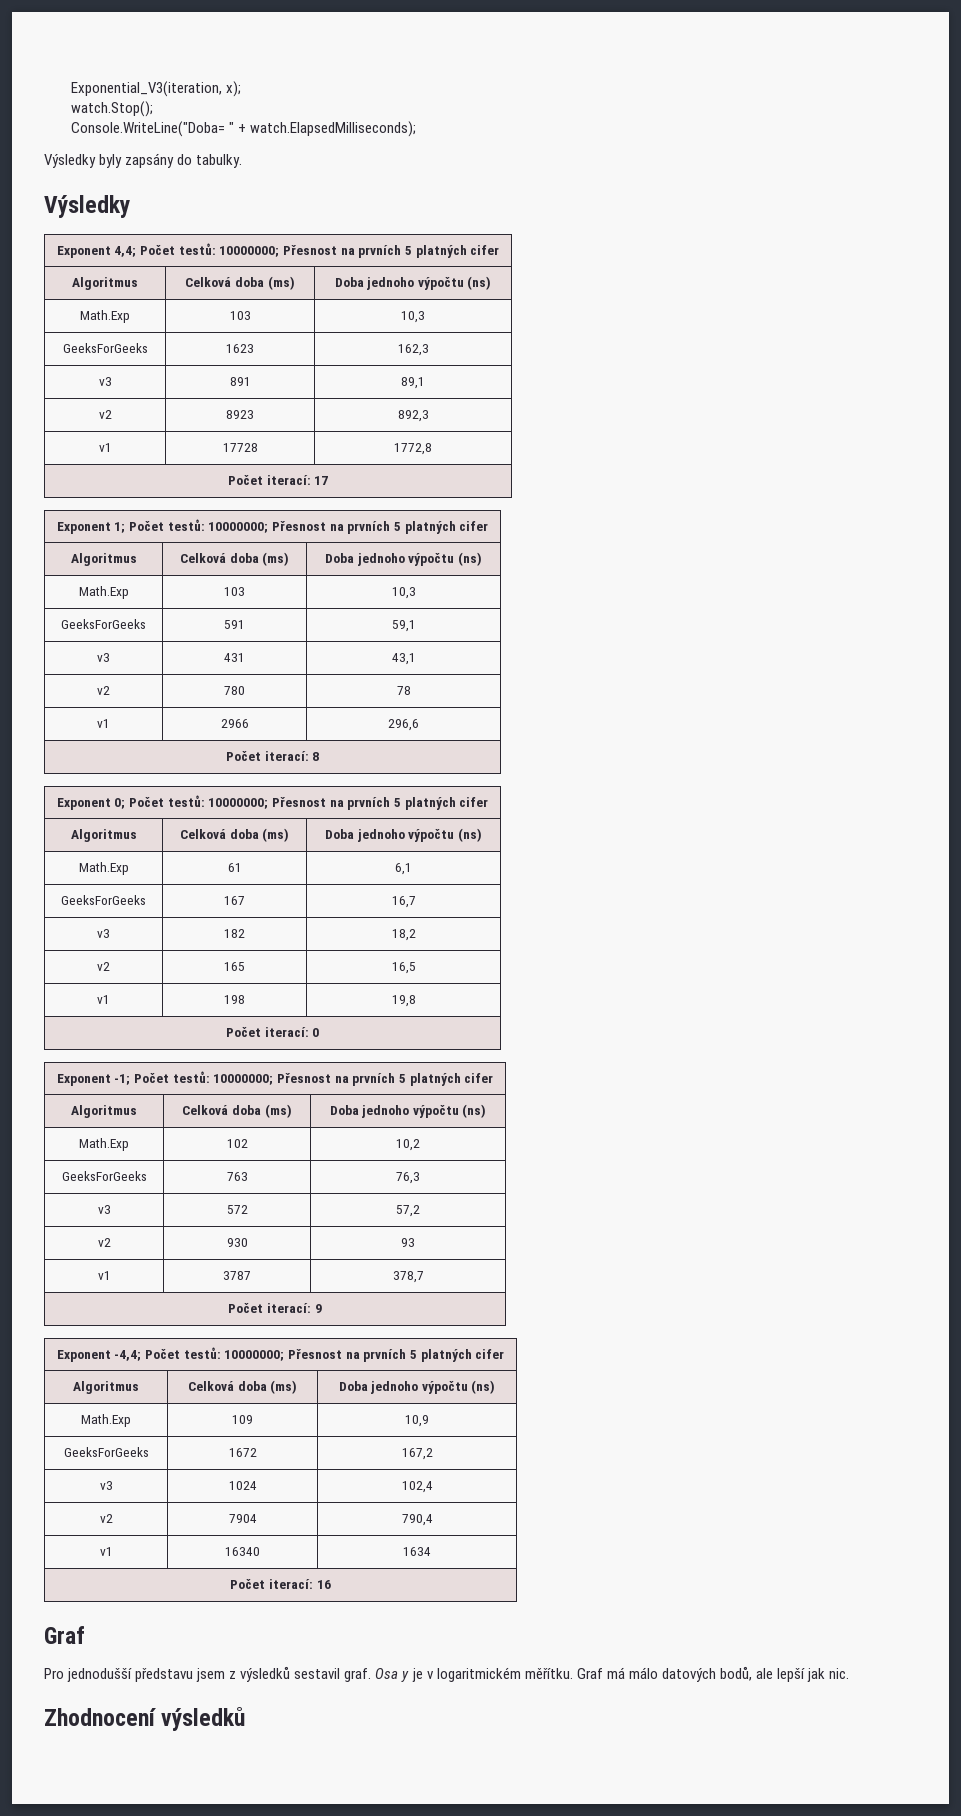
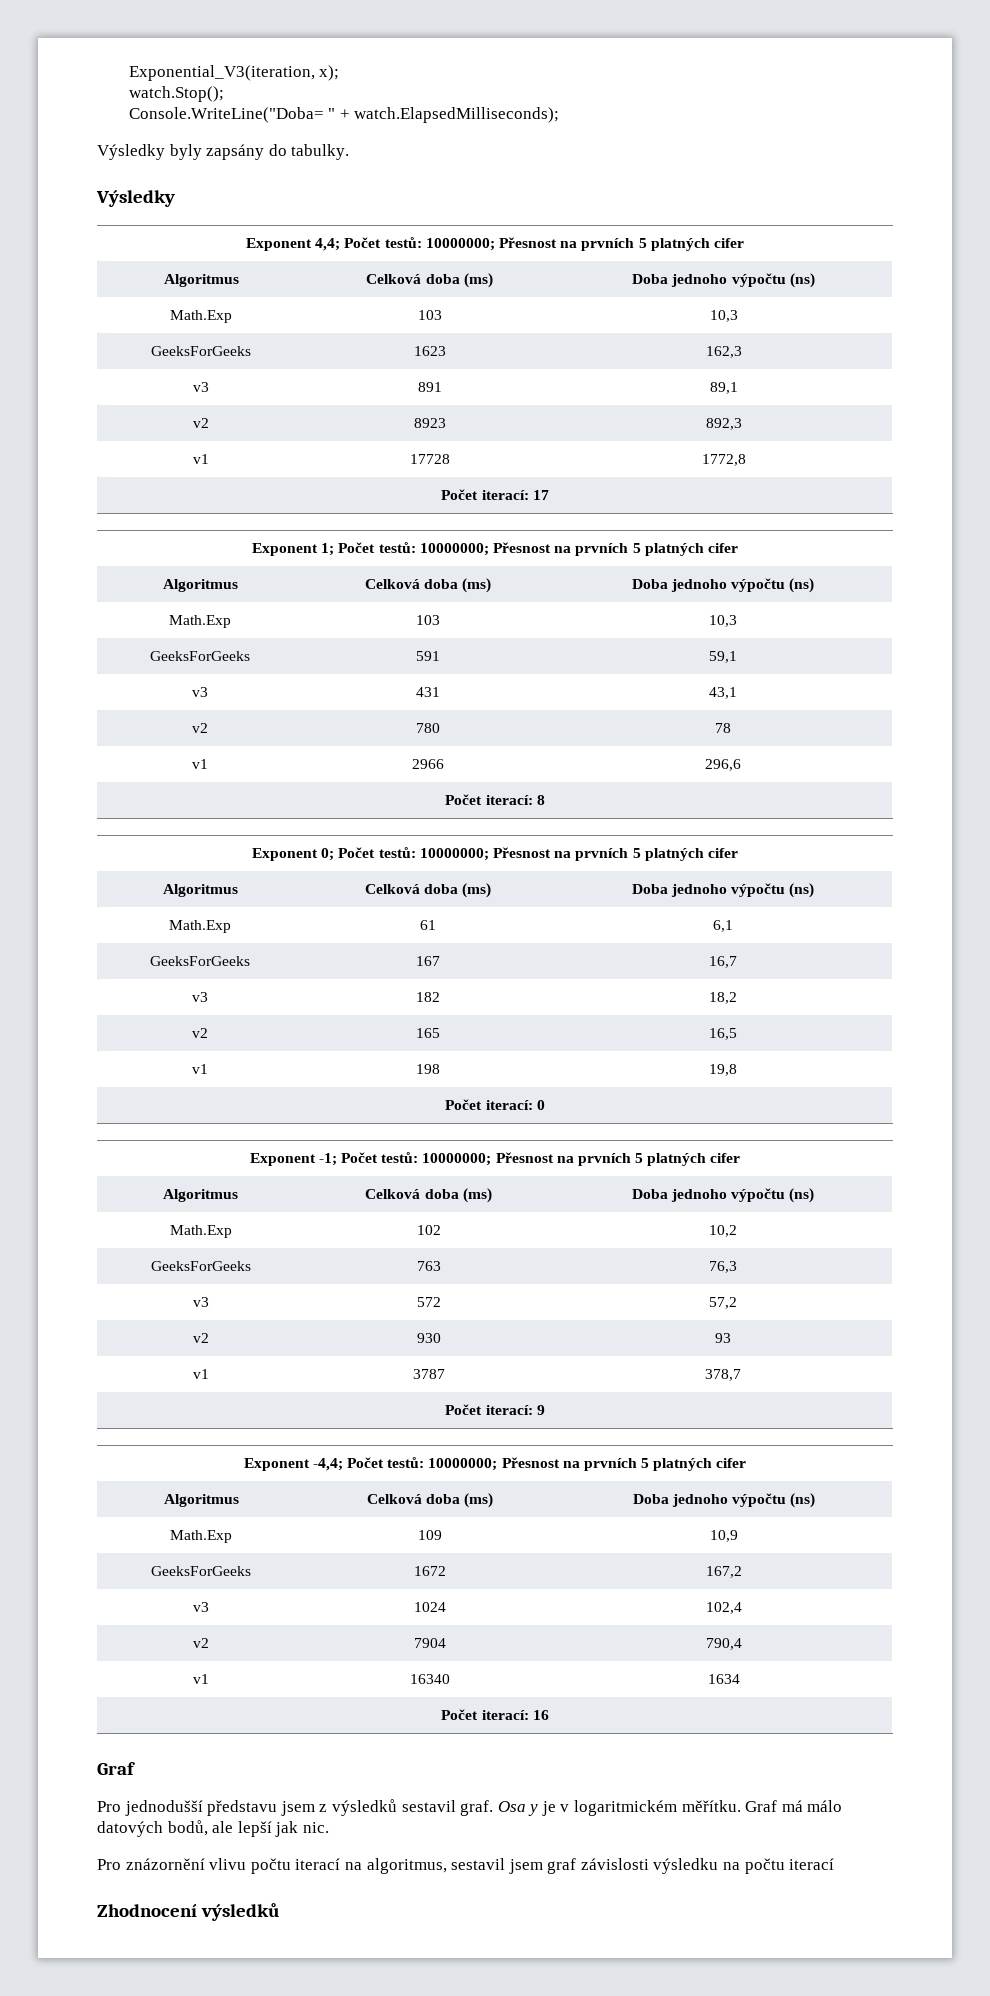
+ Pro znázornění vlivu počtu iterací na algoritmus, sestavil jsem graf závislosti výsledku na počtu iterací

